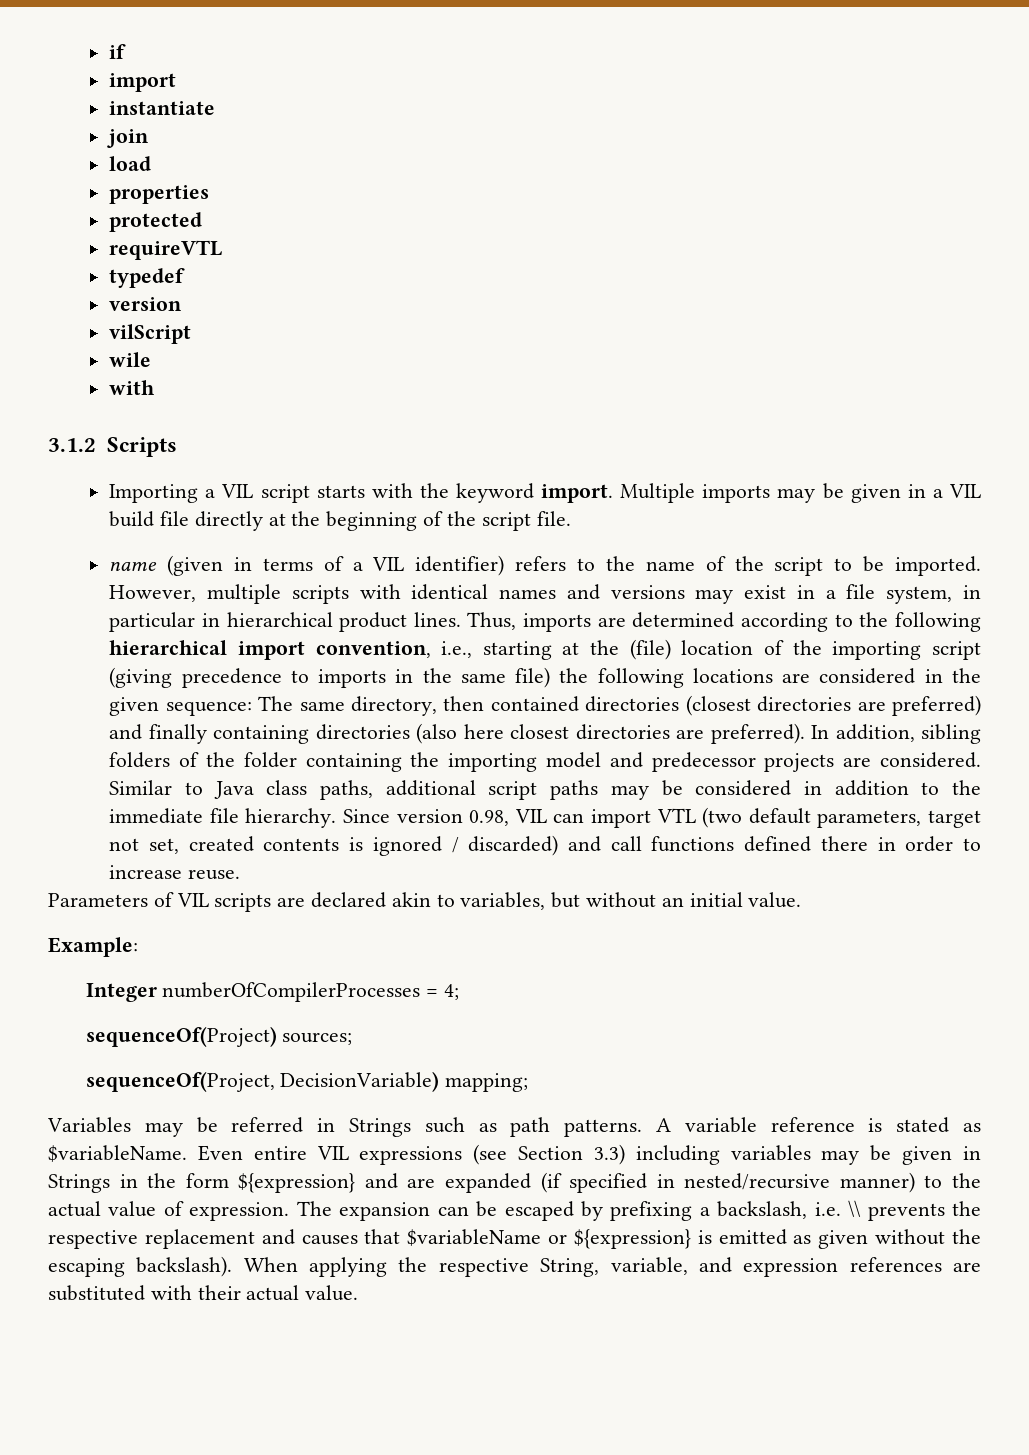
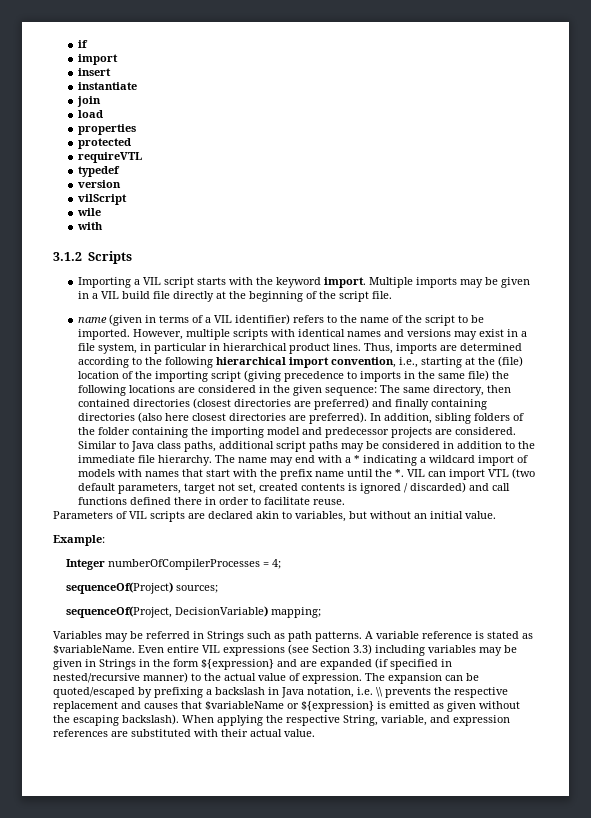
+ insert
- Since version 0.98, VIL can import VTL (two default parameters, target not set, created contents is ignored / discarded) and call functions defined there in order to increase reuse.
+ The name may end with a * indicating a wildcard import of models with names that start with the prefix name until the *. VIL can import VTL (two default parameters, target not set, created contents is ignored / discarded) and call functions defined there in order to facilitate reuse.
- The expansion can be escaped by prefixing a backslash, i.e. \\ prevents the respective replacement and causes that $variableName or ${expression} is emitted as given without the escaping backslash).
+ The expansion can be quoted/escaped by prefixing a backslash in Java notation, i.e. \\ prevents the respective replacement and causes that $variableName or ${expression} is emitted as given without the escaping backslash).

